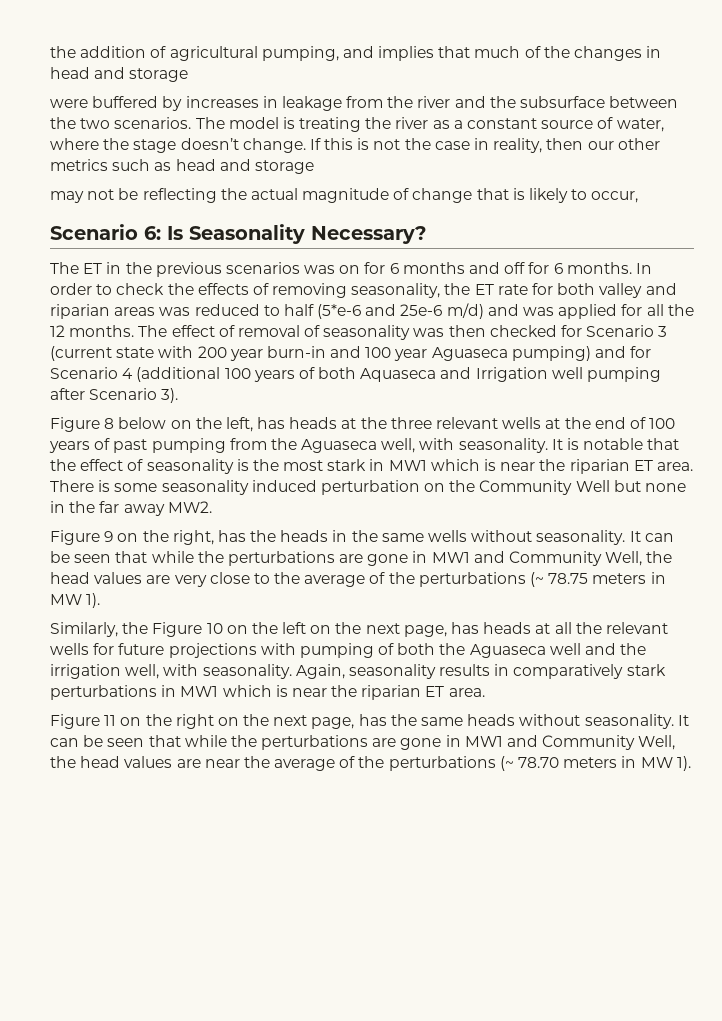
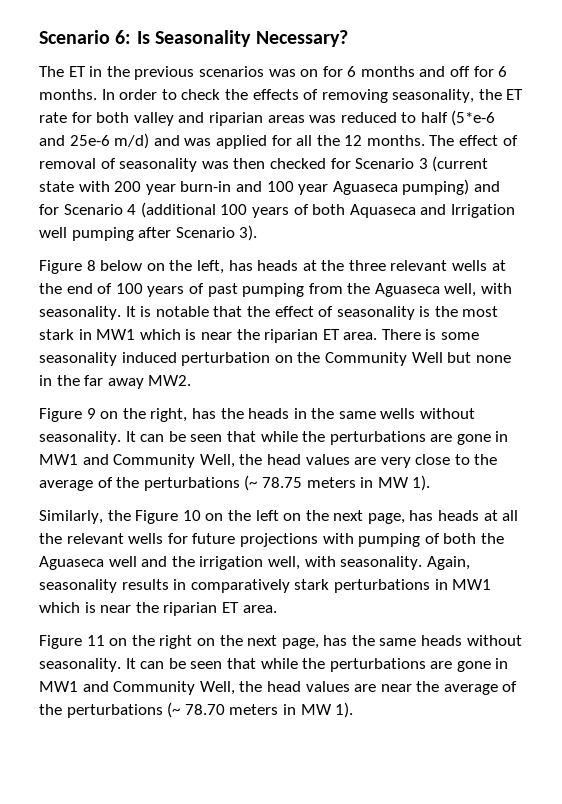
- the addition of agricultural pumping, and implies that much of the changes in head and storage
- were buffered by increases in leakage from the river and the subsurface between the two scenarios. The model is treating the river as a constant source of water, where the stage doesn’t change. If this is not the case in reality, then our other metrics such as head and storage
- may not be reflecting the actual magnitude of change that is likely to occur,

